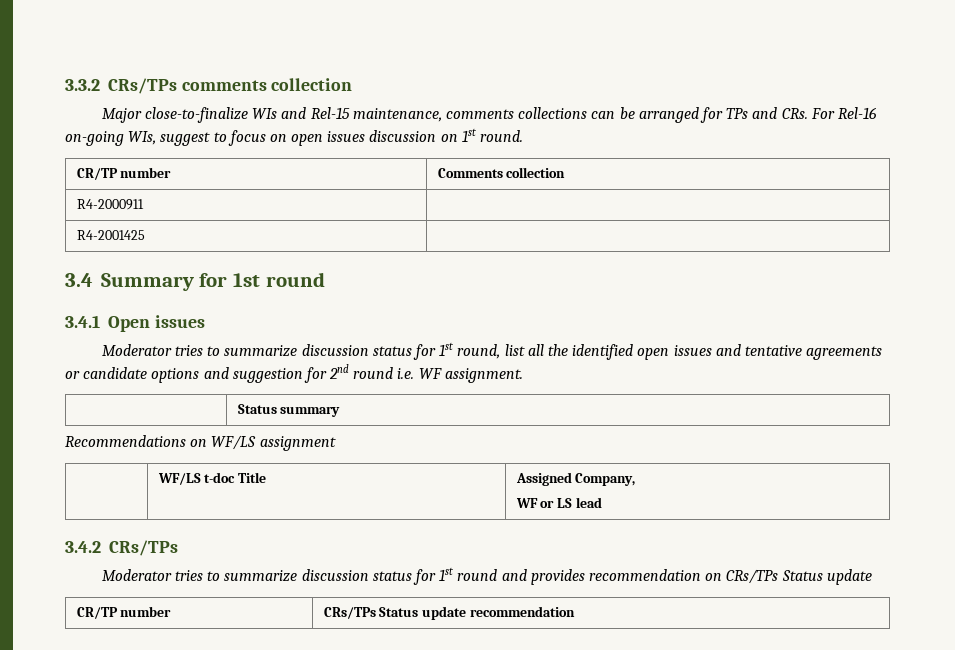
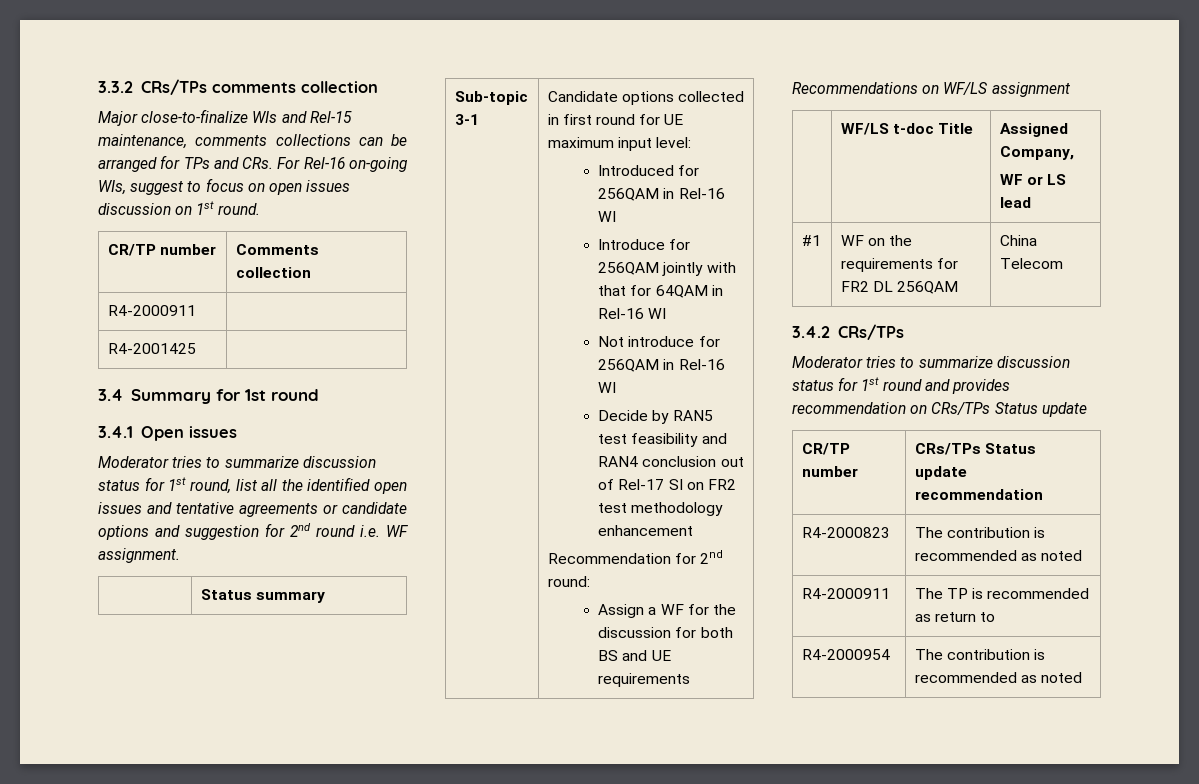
+ Sub-topic 3-1 | Candidate options collected in first round for UE maximum input level:
+ Introduced for 256QAM in Rel-16 WI
+ Introduce for 256QAM jointly with that for 64QAM in Rel-16 WI
+ Not introduce for 256QAM in Rel-16 WI
+ Decide by RAN5 test feasibility and RAN4 conclusion out of Rel-17 SI on FR2 test methodology enhancement
+ Recommendation for 2nd round:
+ Assign a WF for the discussion for both BS and UE requirements
+ #1 | WF on the requirements for FR2 DL 256QAM | China Telecom
+ R4-2000823 | The contribution is recommended as noted
+ R4-2000911 | The TP is recommended as return to
+ R4-2000954 | The contribution is recommended as noted

